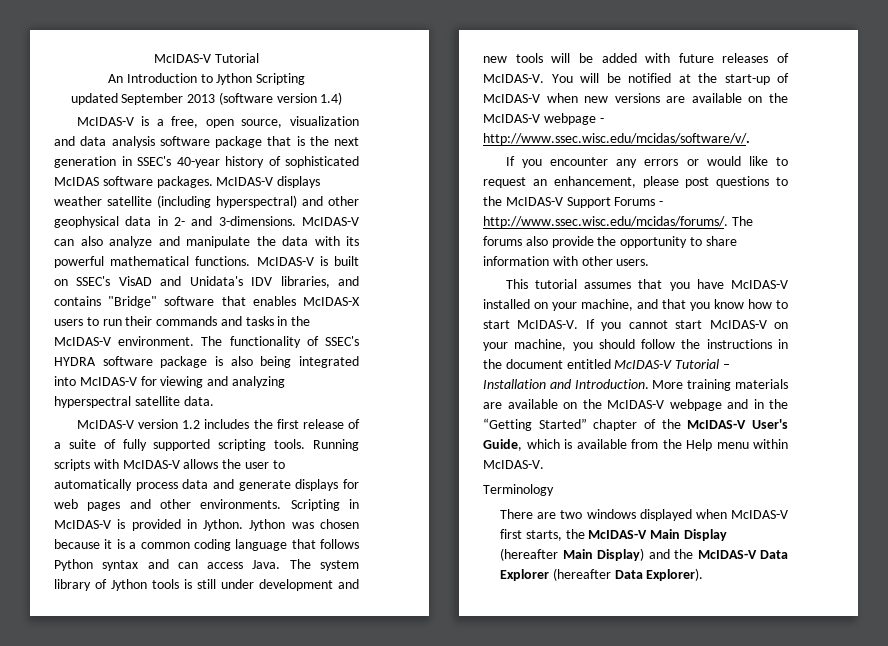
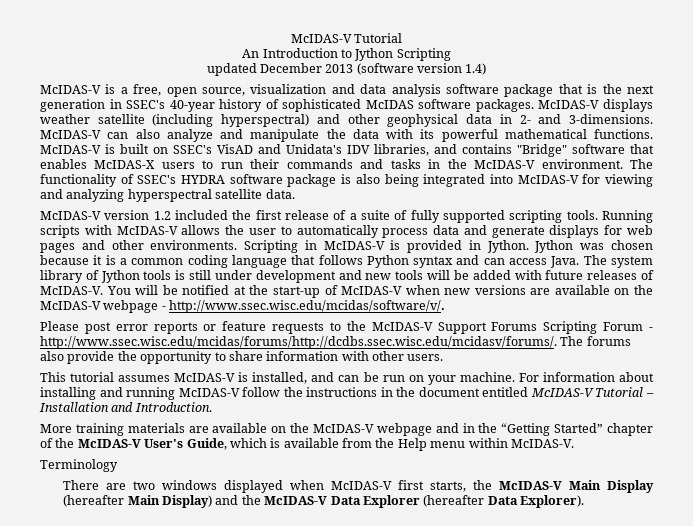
- updated September 2013 (software version 1.4)
+ updated December 2013 (software version 1.4)
- McIDAS-V version 1.2 includes the first release of a suite of fully supported scripting tools.
+ McIDAS-V version 1.2 included the first release of a suite of fully supported scripting tools.
- If you encounter any errors or would like to request an enhancement, please post questions to the McIDAS-V Support Forums - http://www.ssec.wisc.edu/mcidas/forums/. The forums also provide the opportunity to share information with other users.
+ Please post error reports or feature requests to the McIDAS-V Support Forums Scripting Forum - http://www.ssec.wisc.edu/mcidas/forums/http://dcdbs.ssec.wisc.edu/mcidasv/forums/. The forums also provide the opportunity to share information with other users.
- This tutorial assumes that you have McIDAS-V installed on your machine, and that you know how to start McIDAS-V. If you cannot start McIDAS-V on your machine, you should follow the instructions in the document entitled McIDAS-V Tutorial – Installation and Introduction. More training materials are available on the McIDAS-V webpage and in the “Getting Started” chapter of the McIDAS-V User's Guide, which is available from the Help menu within McIDAS-V.
+ This tutorial assumes McIDAS-V is installed, and can be run on your machine. For information about installing and running McIDAS-V follow the instructions in the document entitled McIDAS-V Tutorial – Installation and Introduction.
+ More training materials are available on the McIDAS-V webpage and in the “Getting Started” chapter of the McIDAS-V User's Guide, which is available from the Help menu within McIDAS-V.

